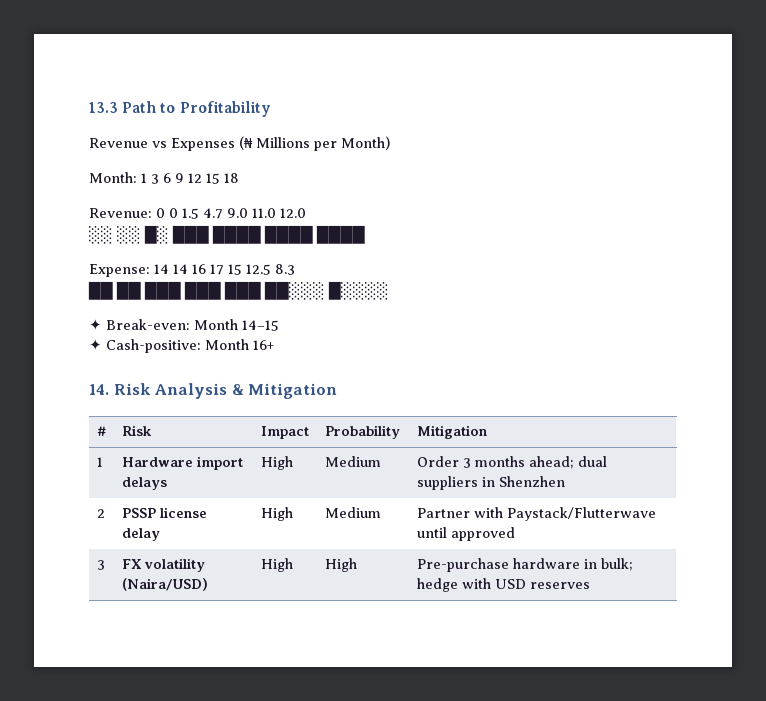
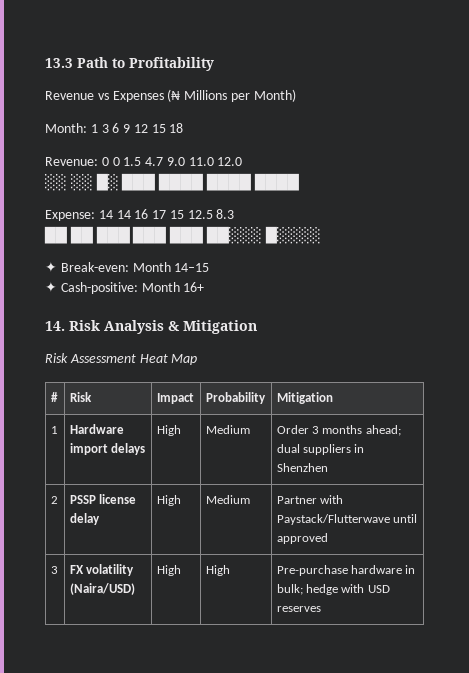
+ Risk Assessment Heat Map

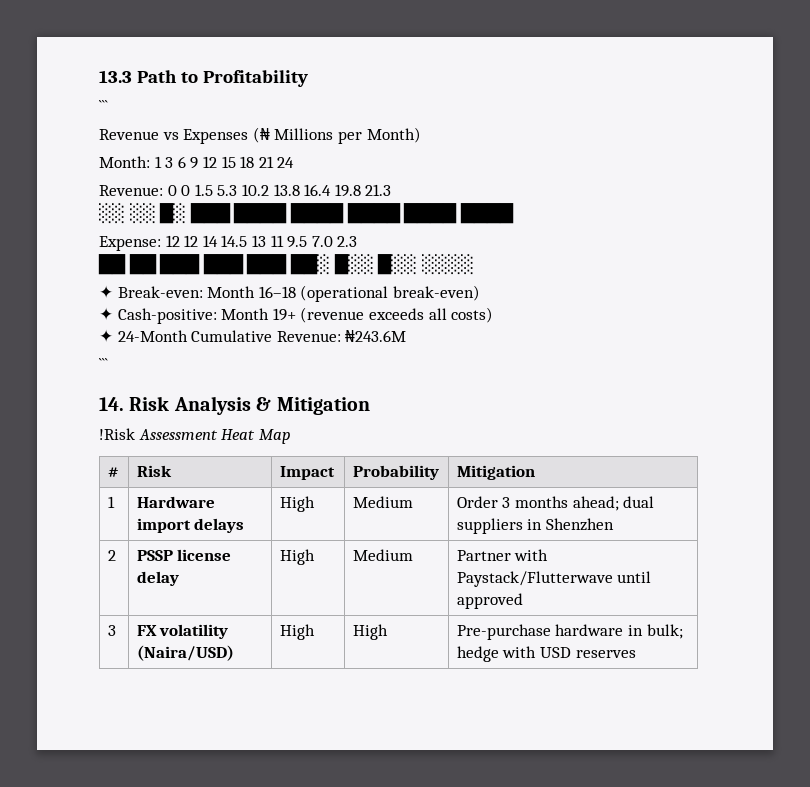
  13.3 Path to Profitability
+ ```
- Month: 1 3 6 9 12 15 18
+ Month: 1 3 6 9 12 15 18 21 24
- Revenue: 0 0 1.5 4.7 9.0 11.0 12.0
+ Revenue: 0 0 1.5 5.3 10.2 13.8 16.4 19.8 21.3
- ░░ ░░ █░ ███ ████ ████ ████
+ ░░ ░░ █░ ███ ████ ████ ████ ████ ████
- Expense: 14 14 16 17 15 12.5 8.3
+ Expense: 12 12 14 14.5 13 11 9.5 7.0 2.3
- ██ ██ ███ ███ ███ ██░░░ █░░░░
+ ██ ██ ███ ███ ███ ██░ █░░ █░░ ░░░░
- ✦ Break-even: Month 14–15
+ ✦ Break-even: Month 16–18 (operational break-even)
- ✦ Cash-positive: Month 16+
+ ✦ Cash-positive: Month 19+ (revenue exceeds all costs)
+ ✦ 24-Month Cumulative Revenue: ₦243.6M
+ ```
- Risk Assessment Heat Map
+ !Risk Assessment Heat Map

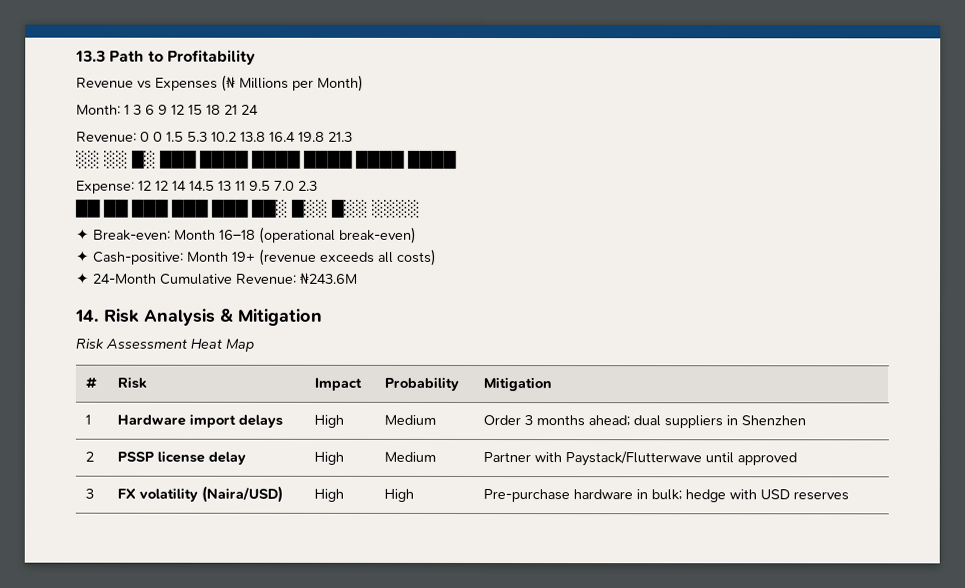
  13.3 Path to Profitability
- ```
  ✦ 24-Month Cumulative Revenue: ₦243.6M
- ```
- !Risk Assessment Heat Map
+ Risk Assessment Heat Map

